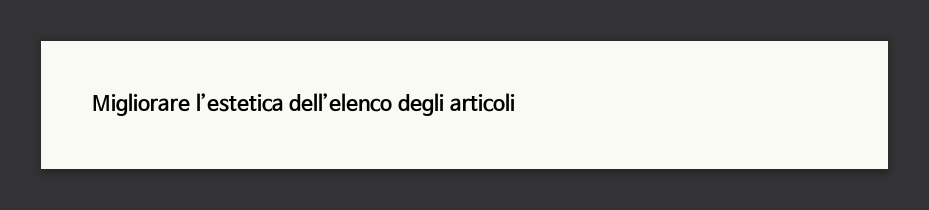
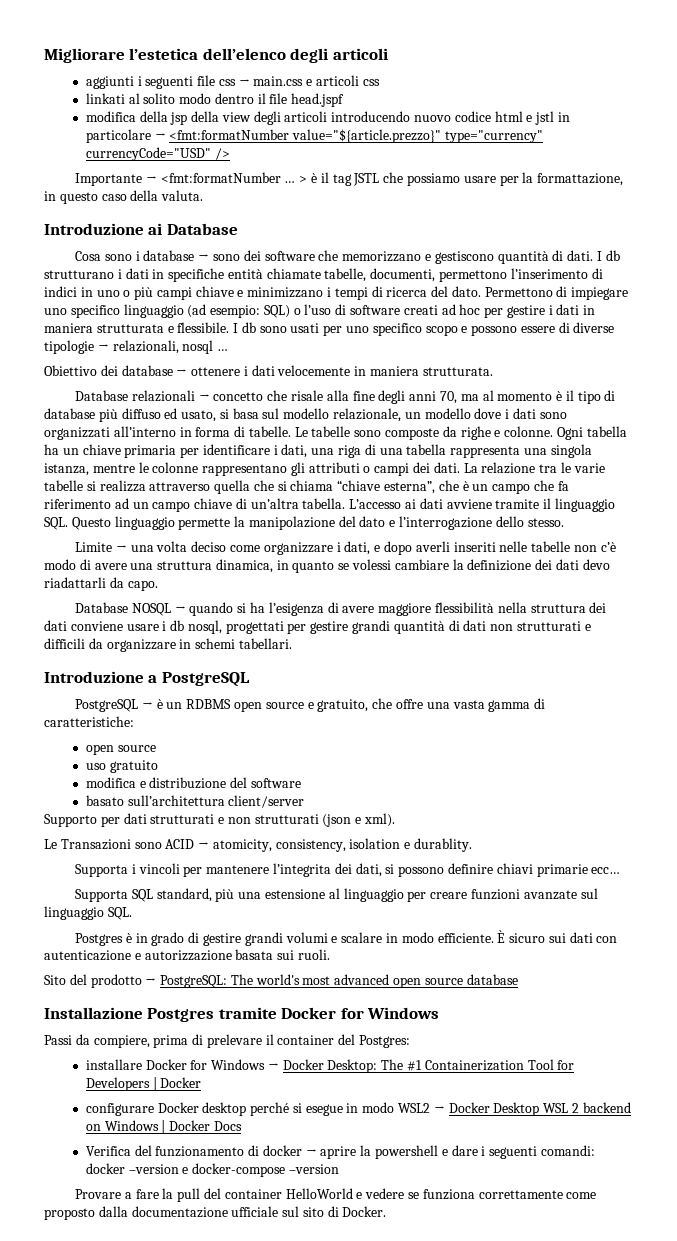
+ aggiunti i seguenti file css → main.css e articoli css
+ linkati al solito modo dentro il file head.jspf
+ modifica della jsp della view degli articoli introducendo nuovo codice html e jstl in particolare → <fmt:formatNumber value="${article.prezzo}" type="currency" currencyCode="USD" />
+ Importante → <fmt:formatNumber … > è il tag JSTL che possiamo usare per la formattazione, in questo caso della valuta.
+ Introduzione ai Database
+ Cosa sono i database → sono dei software che memorizzano e gestiscono quantità di dati. I db strutturano i dati in specifiche entità chiamate tabelle, documenti, permettono l’inserimento di indici in uno o più campi chiave e minimizzano i tempi di ricerca del dato. Permettono di impiegare uno specifico linguaggio (ad esempio: SQL) o l’uso di software creati ad hoc per gestire i dati in maniera strutturata e flessibile. I db sono usati per uno specifico scopo e possono essere di diverse tipologie → relazionali, nosql …
+ Obiettivo dei database → ottenere i dati velocemente in maniera strutturata.
+ Database relazionali → concetto che risale alla fine degli anni 70, ma al momento è il tipo di database più diffuso ed usato, si basa sul modello relazionale, un modello dove i dati sono organizzati all’interno in forma di tabelle. Le tabelle sono composte da righe e colonne. Ogni tabella ha un chiave primaria per identificare i dati, una riga di una tabella rappresenta una singola istanza, mentre le colonne rappresentano gli attributi o campi dei dati. La relazione tra le varie tabelle si realizza attraverso quella che si chiama “chiave esterna”, che è un campo che fa riferimento ad un campo chiave di un’altra tabella. L’accesso ai dati avviene tramite il linguaggio SQL. Questo linguaggio permette la manipolazione del dato e l’interrogazione dello stesso.
+ Limite → una volta deciso come organizzare i dati, e dopo averli inseriti nelle tabelle non c’è modo di avere una struttura dinamica, in quanto se volessi cambiare la definizione dei dati devo riadattarli da capo.
+ Database NOSQL → quando si ha l’esigenza di avere maggiore flessibilità nella struttura dei dati conviene usare i db nosql, progettati per gestire grandi quantità di dati non strutturati e difficili da organizzare in schemi tabellari.
+ Introduzione a PostgreSQL
+ PostgreSQL → è un RDBMS open source e gratuito, che offre una vasta gamma di caratteristiche:
+ open source
+ uso gratuito
+ modifica e distribuzione del software
+ basato sull’architettura client/server
+ Supporto per dati strutturati e non strutturati (json e xml).
+ Le Transazioni sono ACID → atomicity, consistency, isolation e durablity.
+ Supporta i vincoli per mantenere l’integrita dei dati, si possono definire chiavi primarie ecc…
+ Supporta SQL standard, più una estensione al linguaggio per creare funzioni avanzate sul linguaggio SQL.
+ Postgres è in grado di gestire grandi volumi e scalare in modo efficiente. È sicuro sui dati con autenticazione e autorizzazione basata sui ruoli.
+ Sito del prodotto → PostgreSQL: The world's most advanced open source database
+ Installazione Postgres tramite Docker for Windows
+ Passi da compiere, prima di prelevare il container del Postgres:
+ installare Docker for Windows → Docker Desktop: The #1 Containerization Tool for Developers | Docker
+ configurare Docker desktop perché si esegue in modo WSL2 → Docker Desktop WSL 2 backend on Windows | Docker Docs
+ Verifica del funzionamento di docker → aprire la powershell e dare i seguenti comandi: docker –version e docker-compose –version
+ Provare a fare la pull del container HelloWorld e vedere se funziona correttamente come proposto dalla documentazione ufficiale sul sito di Docker.

